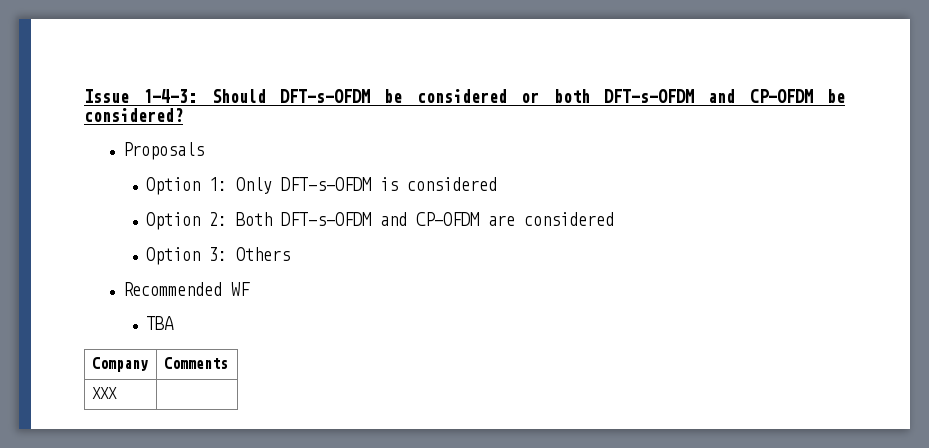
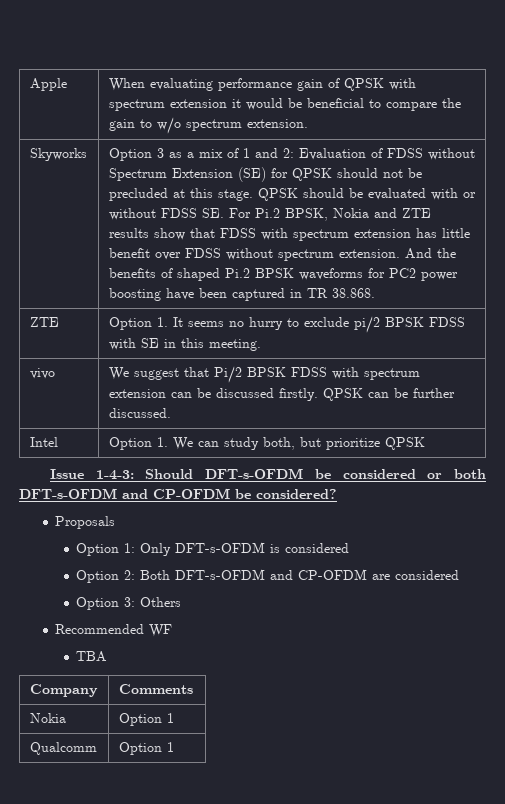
+ Apple | When evaluating performance gain of QPSK with spectrum extension it would be beneficial to compare the gain to w/o spectrum extension.
+ Skyworks | Option 3 as a mix of 1 and 2: Evaluation of FDSS without Spectrum Extension (SE) for QPSK should not be precluded at this stage. QPSK should be evaluated with or without FDSS SE. For Pi.2 BPSK, Nokia and ZTE results show that FDSS with spectrum extension has little benefit over FDSS without spectrum extension. And the benefits of shaped Pi.2 BPSK waveforms for PC2 power boosting have been captured in TR 38.868.
+ ZTE | Option 1. It seems no hurry to exclude pi/2 BPSK FDSS with SE in this meeting.
+ vivo | We suggest that Pi/2 BPSK FDSS with spectrum extension can be discussed firstly. QPSK can be further discussed.
+ Intel | Option 1. We can study both, but prioritize QPSK
- XXX |
+ Nokia | Option 1
+ Qualcomm | Option 1

